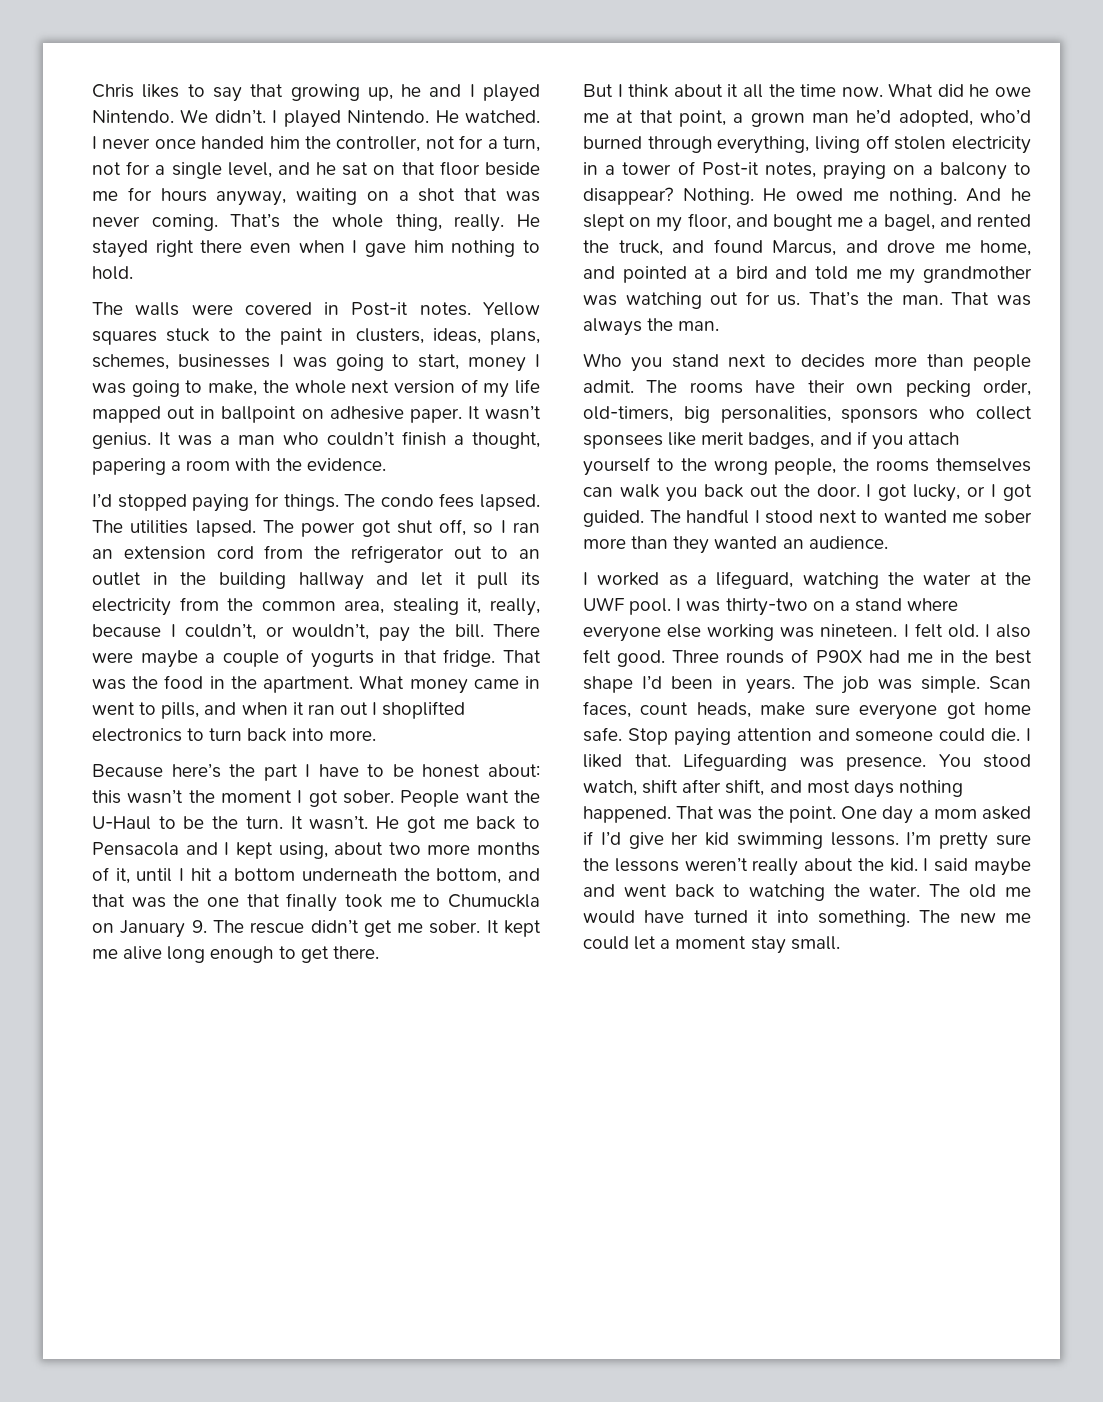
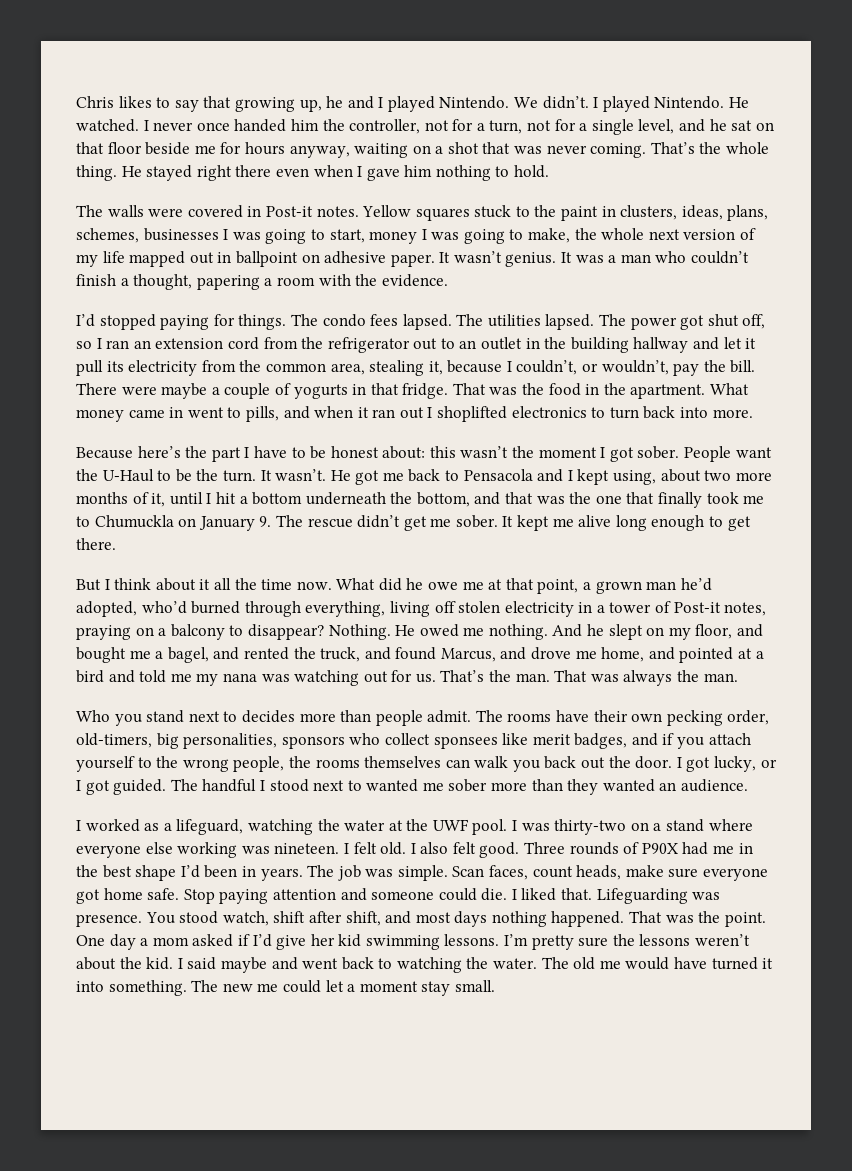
- That’s the whole thing, really.
+ That’s the whole thing.
- The power got shut off, so I ran an extension cord from the refrigerator out to an outlet in the building hallway and let it pull its electricity from the common area, stealing it, really, because I couldn’t, or wouldn’t, pay the bill.
+ The power got shut off, so I ran an extension cord from the refrigerator out to an outlet in the building hallway and let it pull its electricity from the common area, stealing it, because I couldn’t, or wouldn’t, pay the bill.
- And he slept on my floor, and bought me a bagel, and rented the truck, and found Marcus, and drove me home, and pointed at a bird and told me my grandmother was watching out for us.
+ And he slept on my floor, and bought me a bagel, and rented the truck, and found Marcus, and drove me home, and pointed at a bird and told me my nana was watching out for us.
- I’m pretty sure the lessons weren’t really about the kid.
+ I’m pretty sure the lessons weren’t about the kid.

